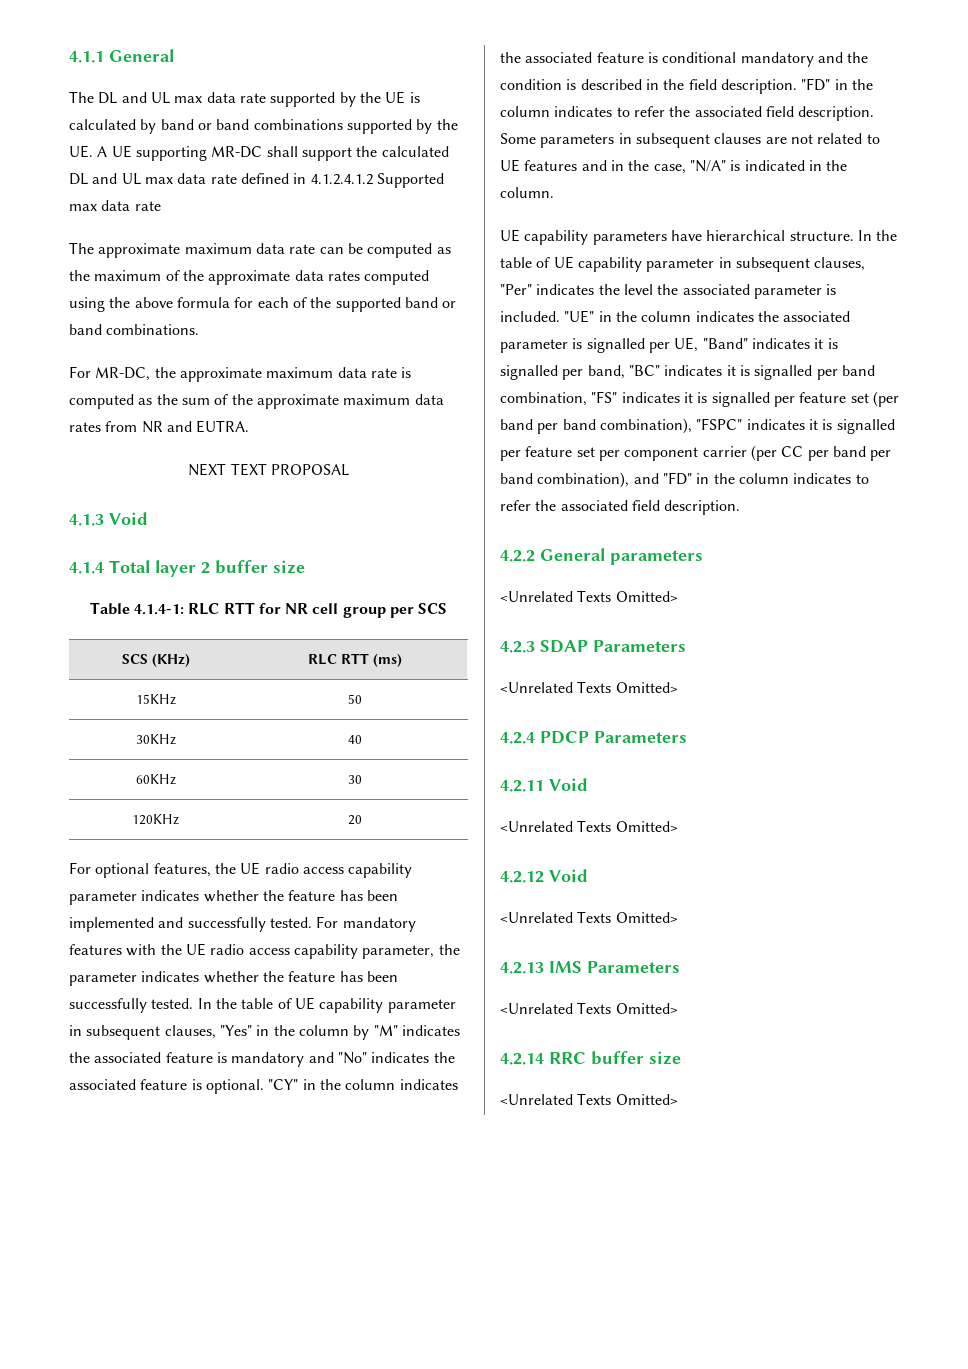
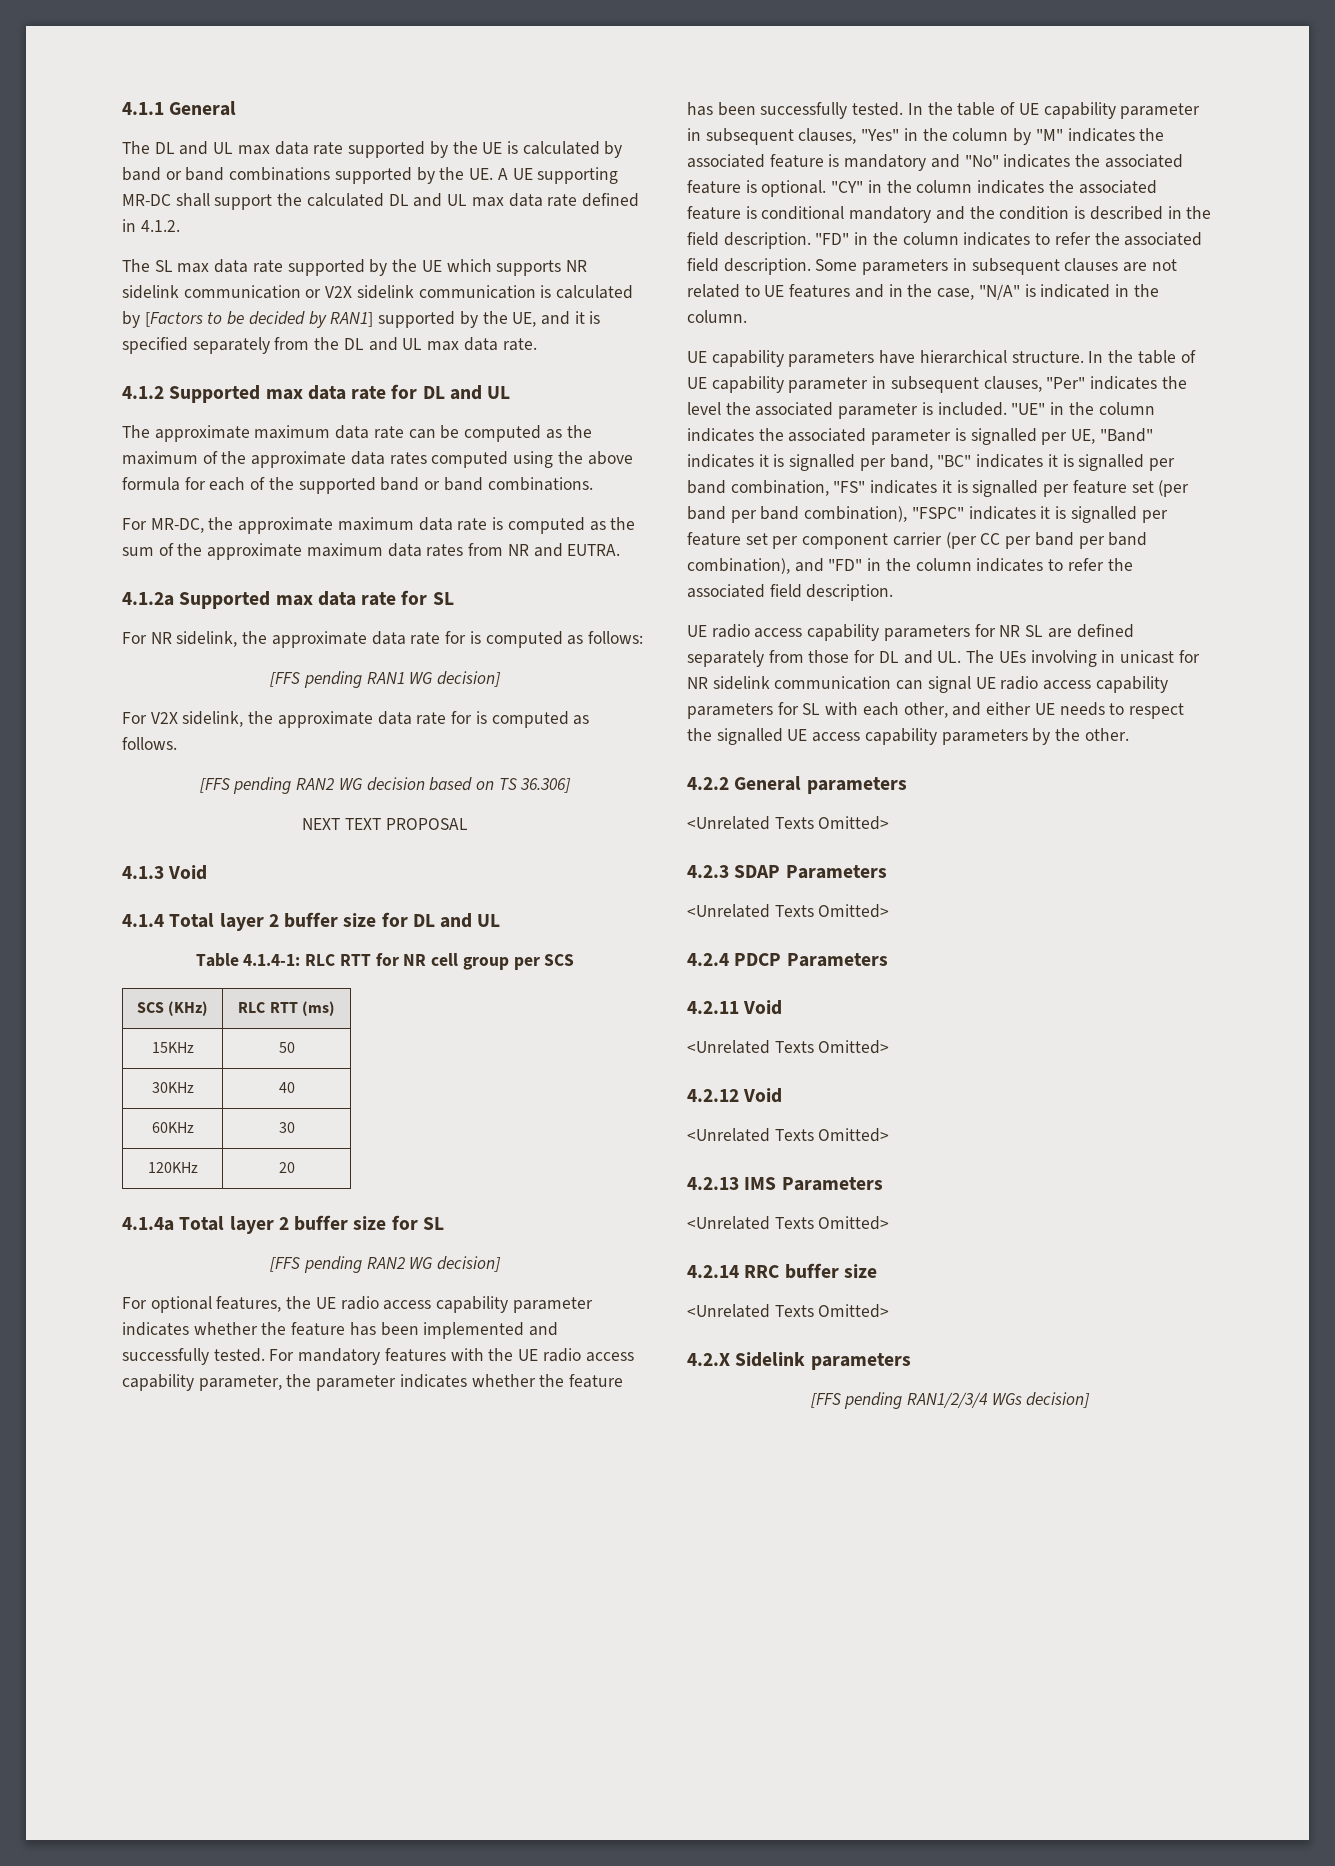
- The DL and UL max data rate supported by the UE is calculated by band or band combinations supported by the UE. A UE supporting MR-DC shall support the calculated DL and UL max data rate defined in 4.1.2.4.1.2 Supported max data rate
+ The DL and UL max data rate supported by the UE is calculated by band or band combinations supported by the UE. A UE supporting MR-DC shall support the calculated DL and UL max data rate defined in 4.1.2.
+ The SL max data rate supported by the UE which supports NR sidelink communication or V2X sidelink communication is calculated by [Factors to be decided by RAN1] supported by the UE, and it is specified separately from the DL and UL max data rate.
+ 4.1.2 Supported max data rate for DL and UL
+ 4.1.2a Supported max data rate for SL
+ For NR sidelink, the approximate data rate for is computed as follows:
+ [FFS pending RAN1 WG decision]
+ For V2X sidelink, the approximate data rate for is computed as follows.
+ [FFS pending RAN2 WG decision based on TS 36.306]
- 4.1.4 Total layer 2 buffer size
+ 4.1.4 Total layer 2 buffer size for DL and UL
+ 4.1.4a Total layer 2 buffer size for SL
+ [FFS pending RAN2 WG decision]
+ UE radio access capability parameters for NR SL are defined separately from those for DL and UL. The UEs involving in unicast for NR sidelink communication can signal UE radio access capability parameters for SL with each other, and either UE needs to respect the signalled UE access capability parameters by the other.
+ 4.2.X Sidelink parameters
+ [FFS pending RAN1/2/3/4 WGs decision]

